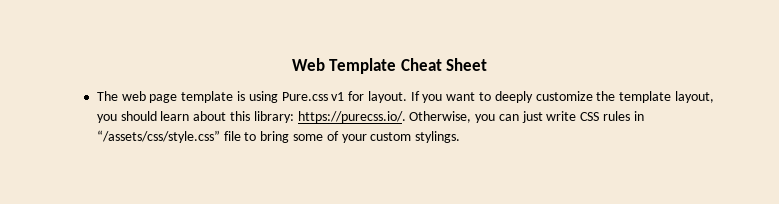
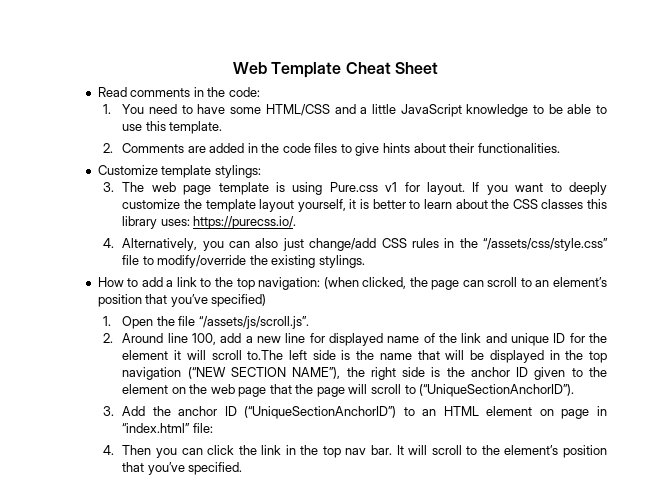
- The web page template is using Pure.css v1 for layout.
+ Read comments in the code:
+ 1. You need to have some HTML/CSS and a little JavaScript knowledge to be able to use this template.
+ 2. Comments are added in the code files to give hints about their functionalities.
+ Customize template stylings:
+ 3. The web page template is using Pure.css v1 for layout.
- If you want to deeply customize the template layout, you should learn about this library: https://purecss.io/. Otherwise, you can just write CSS rules in “/assets/css/style.css” file to bring some of your custom stylings.
+ If you want to deeply customize the template layout yourself, it is better to learn about the CSS classes this library uses: https://purecss.io/.
+ 4. Alternatively, you can also just change/add CSS rules in the “/assets/css/style.css” file to modify/override the existing stylings.
+ How to add a link to the top navigation: (when clicked, the page can scroll to an element’s position that you’ve specified)
+ 1. Open the file “/assets/js/scroll.js”.
+ 2. Around line 100, add a new line for displayed name of the link and unique ID for the element it will scroll to.The left side is the name that will be displayed in the top navigation (“NEW SECTION NAME”), the right side is the anchor ID given to the element on the web page that the page will scroll to (“UniqueSectionAnchorID”).
+ 3. Add the anchor ID (“UniqueSectionAnchorID”) to an HTML element on page in “index.html” file:
+ 4. Then you can click the link in the top nav bar. It will scroll to the element’s position that you’ve specified.

